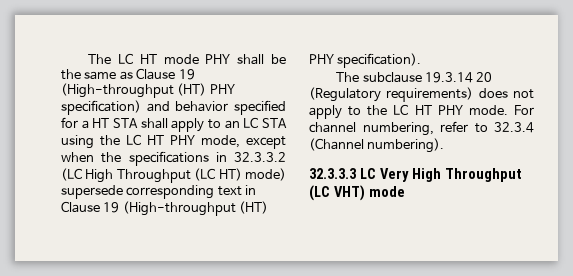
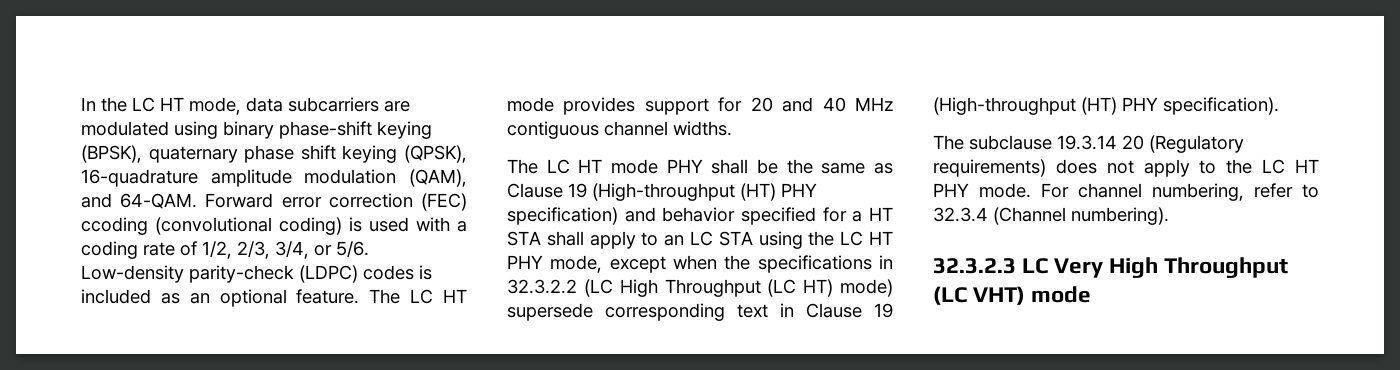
+ In the LC HT mode, data subcarriers are modulated using binary phase-shift keying (BPSK), quaternary phase shift keying (QPSK), 16-quadrature amplitude modulation (QAM), and 64-QAM. Forward error correction (FEC) ccoding (convolutional coding) is used with a coding rate of 1/2, 2/3, 3/4, or 5/6. Low-density parity-check (LDPC) codes is included as an optional feature. The LC HT mode provides support for 20 and 40 MHz contiguous channel widths.
- The LC HT mode PHY shall be the same as Clause 19 (High-throughput (HT) PHY specification) and behavior specified for a HT STA shall apply to an LC STA using the LC HT PHY mode, except when the specifications in 32.3.3.2 (LC High Throughput (LC HT) mode) supersede corresponding text in Clause 19 (High-throughput (HT) PHY specification).
+ The LC HT mode PHY shall be the same as Clause 19 (High-throughput (HT) PHY specification) and behavior specified for a HT STA shall apply to an LC STA using the LC HT PHY mode, except when the specifications in 32.3.2.2 (LC High Throughput (LC HT) mode) supersede corresponding text in Clause 19 (High-throughput (HT) PHY specification).
- 32.3.3.3 LC Very High Throughput (LC VHT) mode
+ 32.3.2.3 LC Very High Throughput (LC VHT) mode

